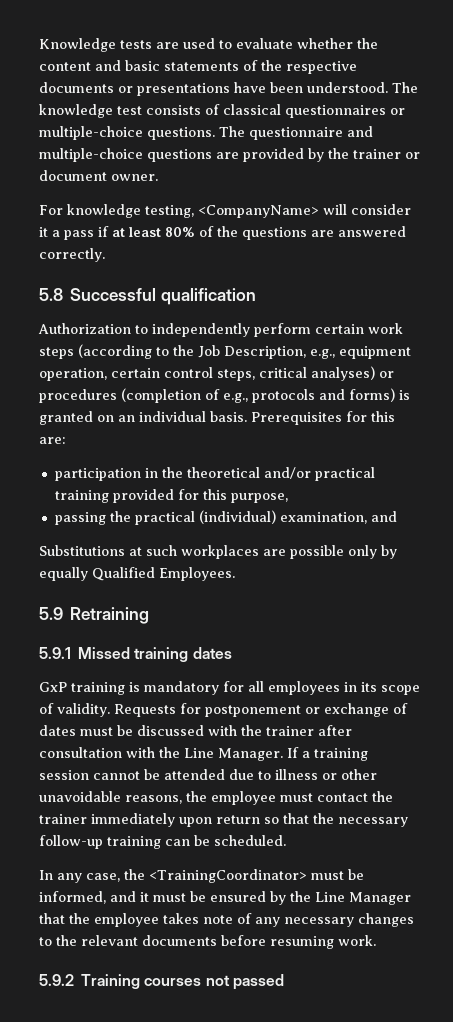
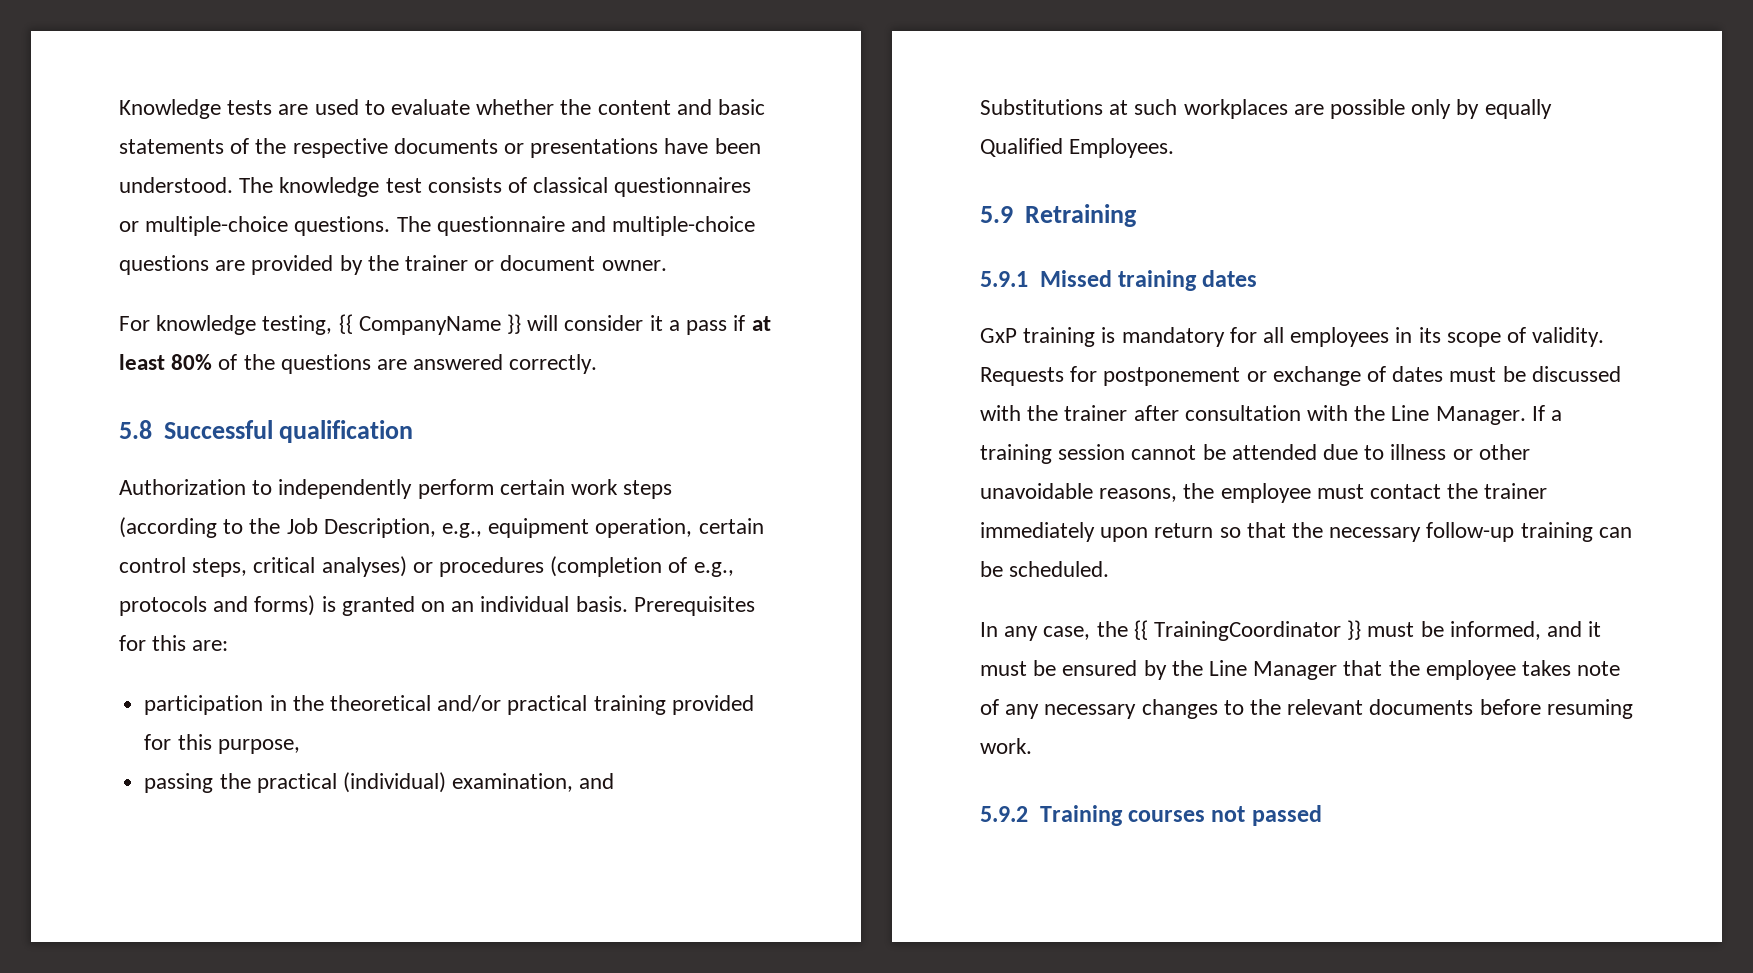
- For knowledge testing, <CompanyName> will consider it a pass if at least 80% of the questions are answered correctly.
+ For knowledge testing, {{ CompanyName }} will consider it a pass if at least 80% of the questions are answered correctly.
- In any case, the <TrainingCoordinator> must be informed, and it must be ensured by the Line Manager that the employee takes note of any necessary changes to the relevant documents before resuming work.
+ In any case, the {{ TrainingCoordinator }} must be informed, and it must be ensured by the Line Manager that the employee takes note of any necessary changes to the relevant documents before resuming work.

